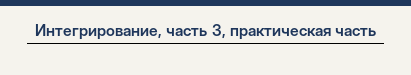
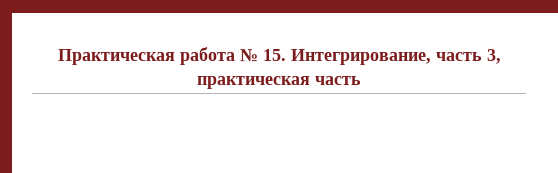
- Интегрирование, часть 3, практическая часть
+ Практическая работа № 15. Интегрирование, часть 3, практическая часть

